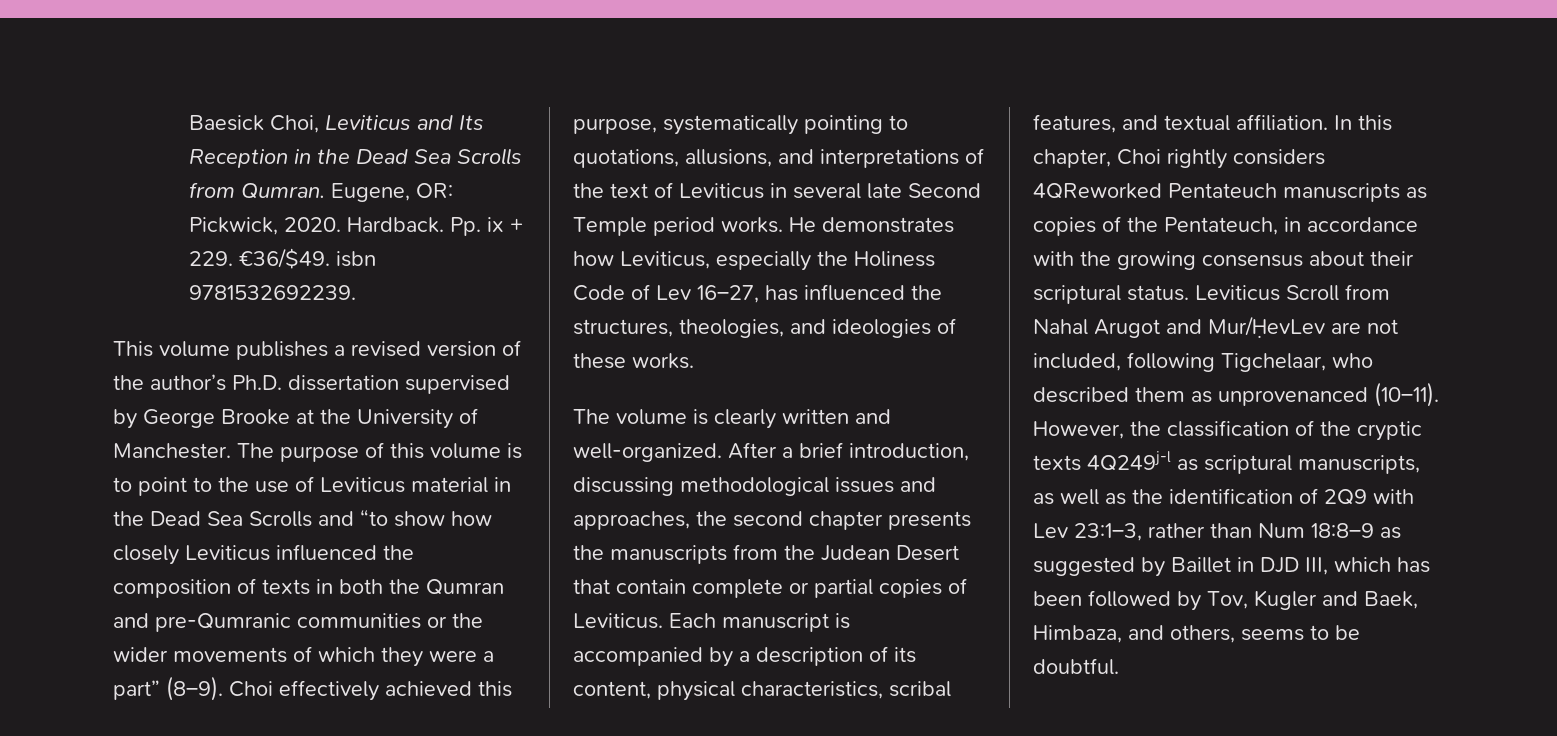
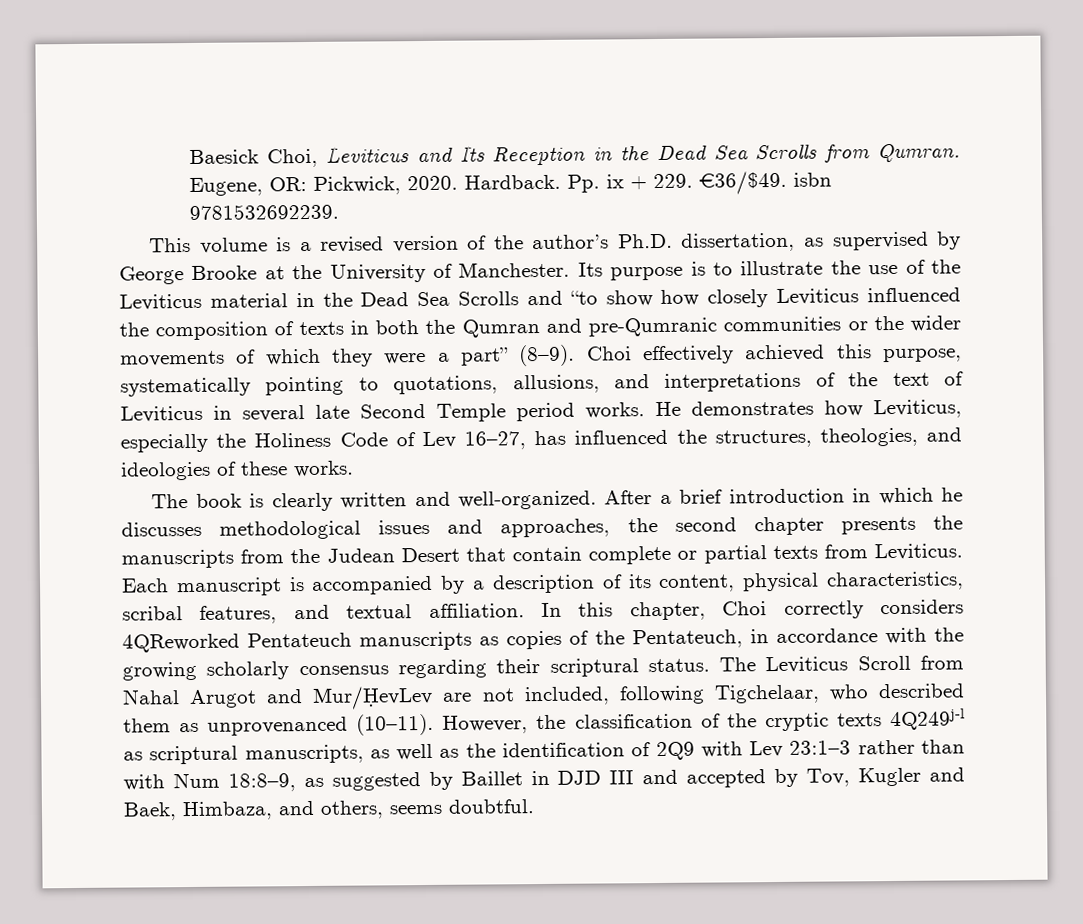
- This volume publishes a revised version of the author’s Ph.D. dissertation supervised by George Brooke at the University of Manchester.
+ This volume is a revised version of the author’s Ph.D. dissertation, as supervised by George Brooke at the University of Manchester.
- The purpose of this volume is to point to the use of Leviticus material in the Dead Sea Scrolls and “to show how closely Leviticus influenced the composition of texts in both the Qumran and pre-Qumranic communities or the wider movements of which they were a part” (8–9).
+ Its purpose is to illustrate the use of the Leviticus material in the Dead Sea Scrolls and “to show how closely Leviticus influenced the composition of texts in both the Qumran and pre-Qumranic communities or the wider movements of which they were a part” (8–9).
- The volume is clearly written and well-organized.
+ The book is clearly written and well-organized.
- After a brief introduction, discussing methodological issues and approaches, the second chapter presents the manuscripts from the Judean Desert that contain complete or partial copies of Leviticus.
+ After a brief introduction in which he discusses methodological issues and approaches, the second chapter presents the manuscripts from the Judean Desert that contain complete or partial texts from Leviticus.
- In this chapter, Choi rightly considers 4QReworked Pentateuch manuscripts as copies of the Pentateuch, in accordance with the growing consensus about their scriptural status.
+ In this chapter, Choi correctly considers 4QReworked Pentateuch manuscripts as copies of the Pentateuch, in accordance with the growing scholarly consensus regarding their scriptural status.
- Leviticus Scroll from Nahal Arugot and Mur/ḤevLev are not included, following Tigchelaar, who described them as unprovenanced (10–11).
+ The Leviticus Scroll from Nahal Arugot and Mur/ḤevLev are not included, following Tigchelaar, who described them as unprovenanced (10–11).
- However, the classification of the cryptic texts 4Q249j-l as scriptural manuscripts, as well as the identification of 2Q9 with Lev 23:1–3, rather than Num 18:8–9 as suggested by Baillet in DJD III, which has been followed by Tov, Kugler and Baek, Himbaza, and others, seems to be doubtful.
+ However, the classification of the cryptic texts 4Q249j-l as scriptural manuscripts, as well as the identification of 2Q9 with Lev 23:1–3 rather than with Num 18:8–9, as suggested by Baillet in DJD III and accepted by Tov, Kugler and Baek, Himbaza, and others, seems doubtful.

